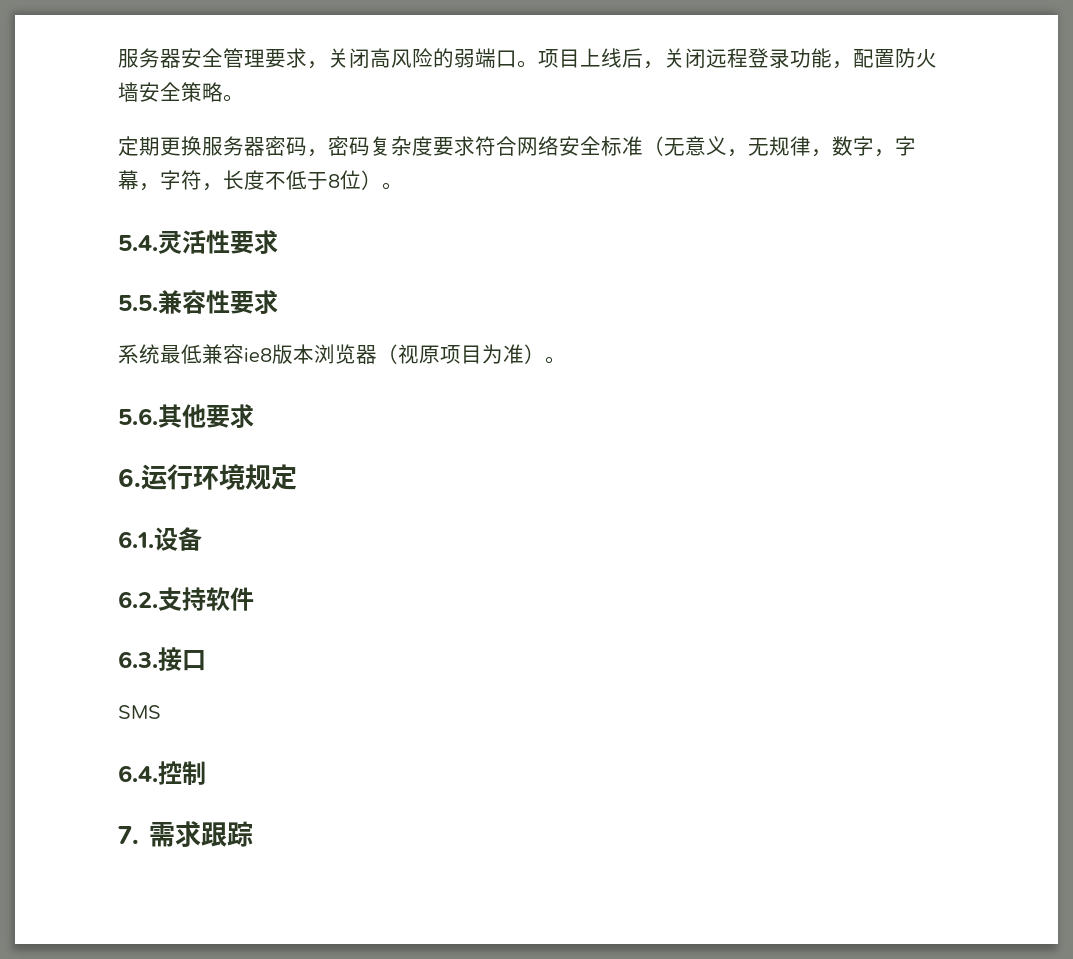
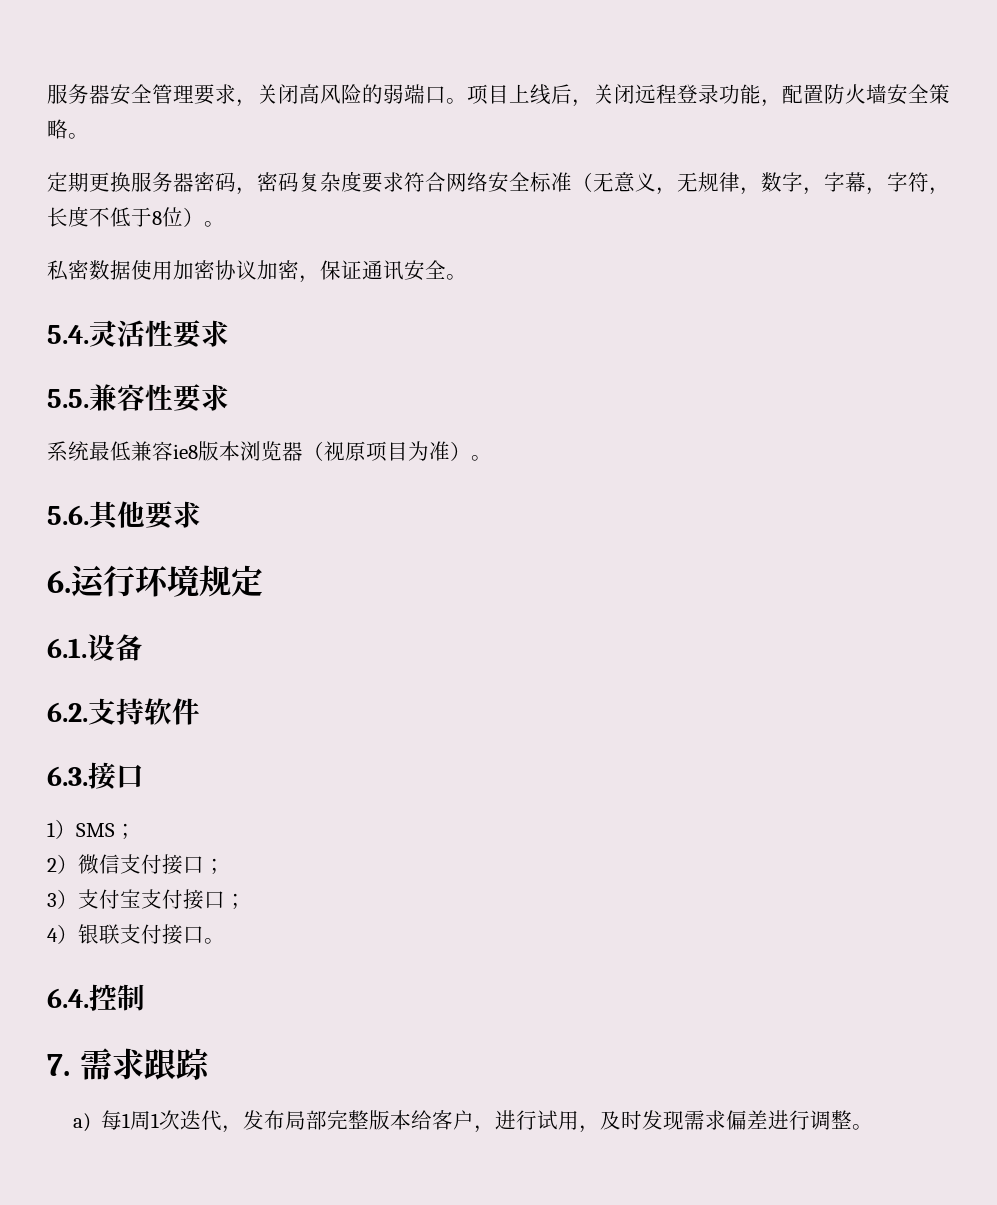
+ 私密数据使用加密协议加密，保证通讯安全。
- SMS
+ 1）SMS；
+ 2）微信支付接口；
+ 3）支付宝支付接口；
+ 4）银联支付接口。
+ a)每1周1次迭代，发布局部完整版本给客户，进行试用，及时发现需求偏差进行调整。

